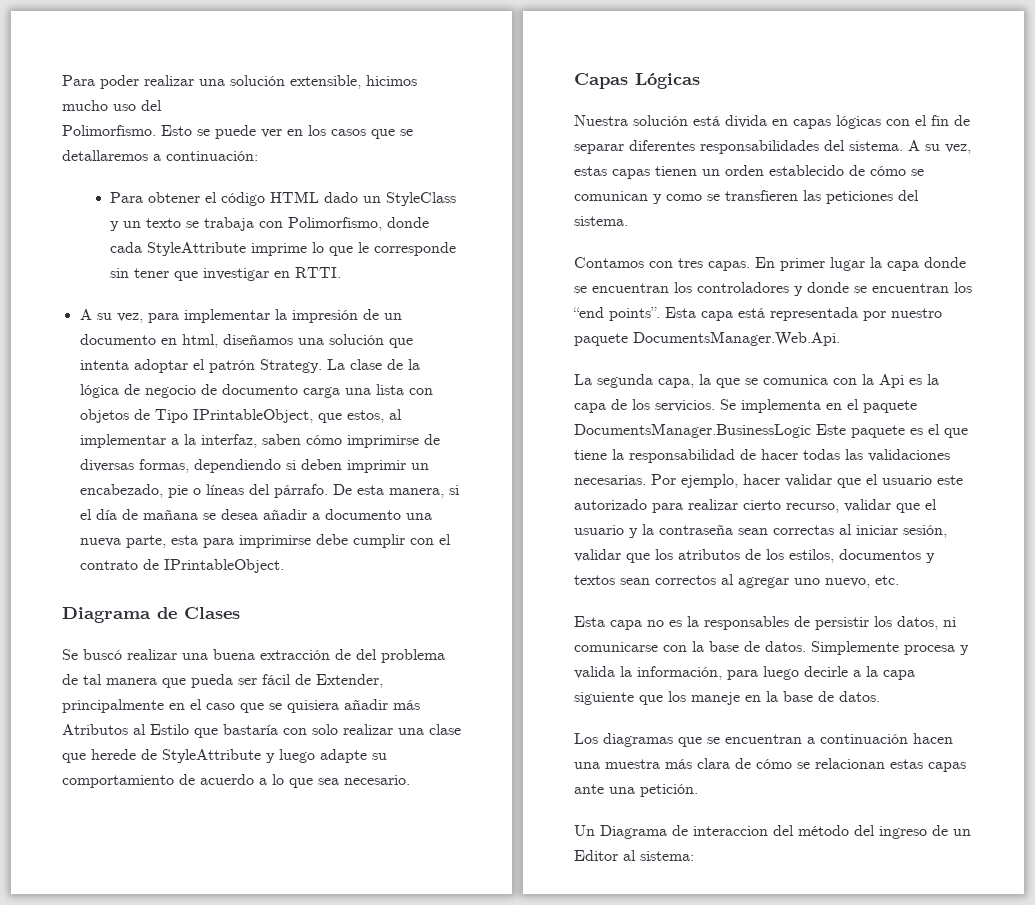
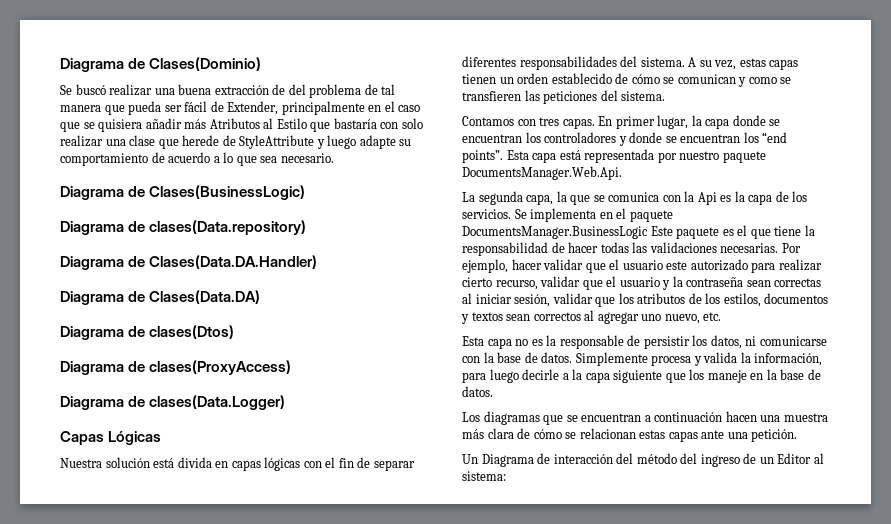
- Para poder realizar una solución extensible, hicimos mucho uso del
- Polimorfismo. Esto se puede ver en los casos que se detallaremos a continuación:
- Para obtener el código HTML dado un StyleClass y un texto se trabaja con Polimorfismo, donde cada StyleAttribute imprime lo que le corresponde sin tener que investigar en RTTI.
- A su vez, para implementar la impresión de un documento en html, diseñamos una solución que intenta adoptar el patrón Strategy. La clase de la lógica de negocio de documento carga una lista con objetos de Tipo IPrintableObject, que estos, al implementar a la interfaz, saben cómo imprimirse de diversas formas, dependiendo si deben imprimir un encabezado, pie o líneas del párrafo. De esta manera, si el día de mañana se desea añadir a documento una nueva parte, esta para imprimirse debe cumplir con el contrato de IPrintableObject.
- Diagrama de Clases
+ Diagrama de Clases(Dominio)
+ Diagrama de Clases(BusinessLogic)
+ Diagrama de clases(Data.repository)
+ Diagrama de Clases(Data.DA.Handler)
+ Diagrama de Clases(Data.DA)
+ Diagrama de clases(Dtos)
+ Diagrama de clases(ProxyAccess)
+ Diagrama de clases(Data.Logger)
- En primer lugar la capa donde se encuentran los controladores y donde se encuentran los “end points”.
+ En primer lugar, la capa donde se encuentran los controladores y donde se encuentran los “end points”.
- Esta capa no es la responsables de persistir los datos, ni comunicarse con la base de datos.
+ Esta capa no es la responsable de persistir los datos, ni comunicarse con la base de datos.
- Un Diagrama de interaccion del método del ingreso de un Editor al sistema:
+ Un Diagrama de interacción del método del ingreso de un Editor al sistema:

